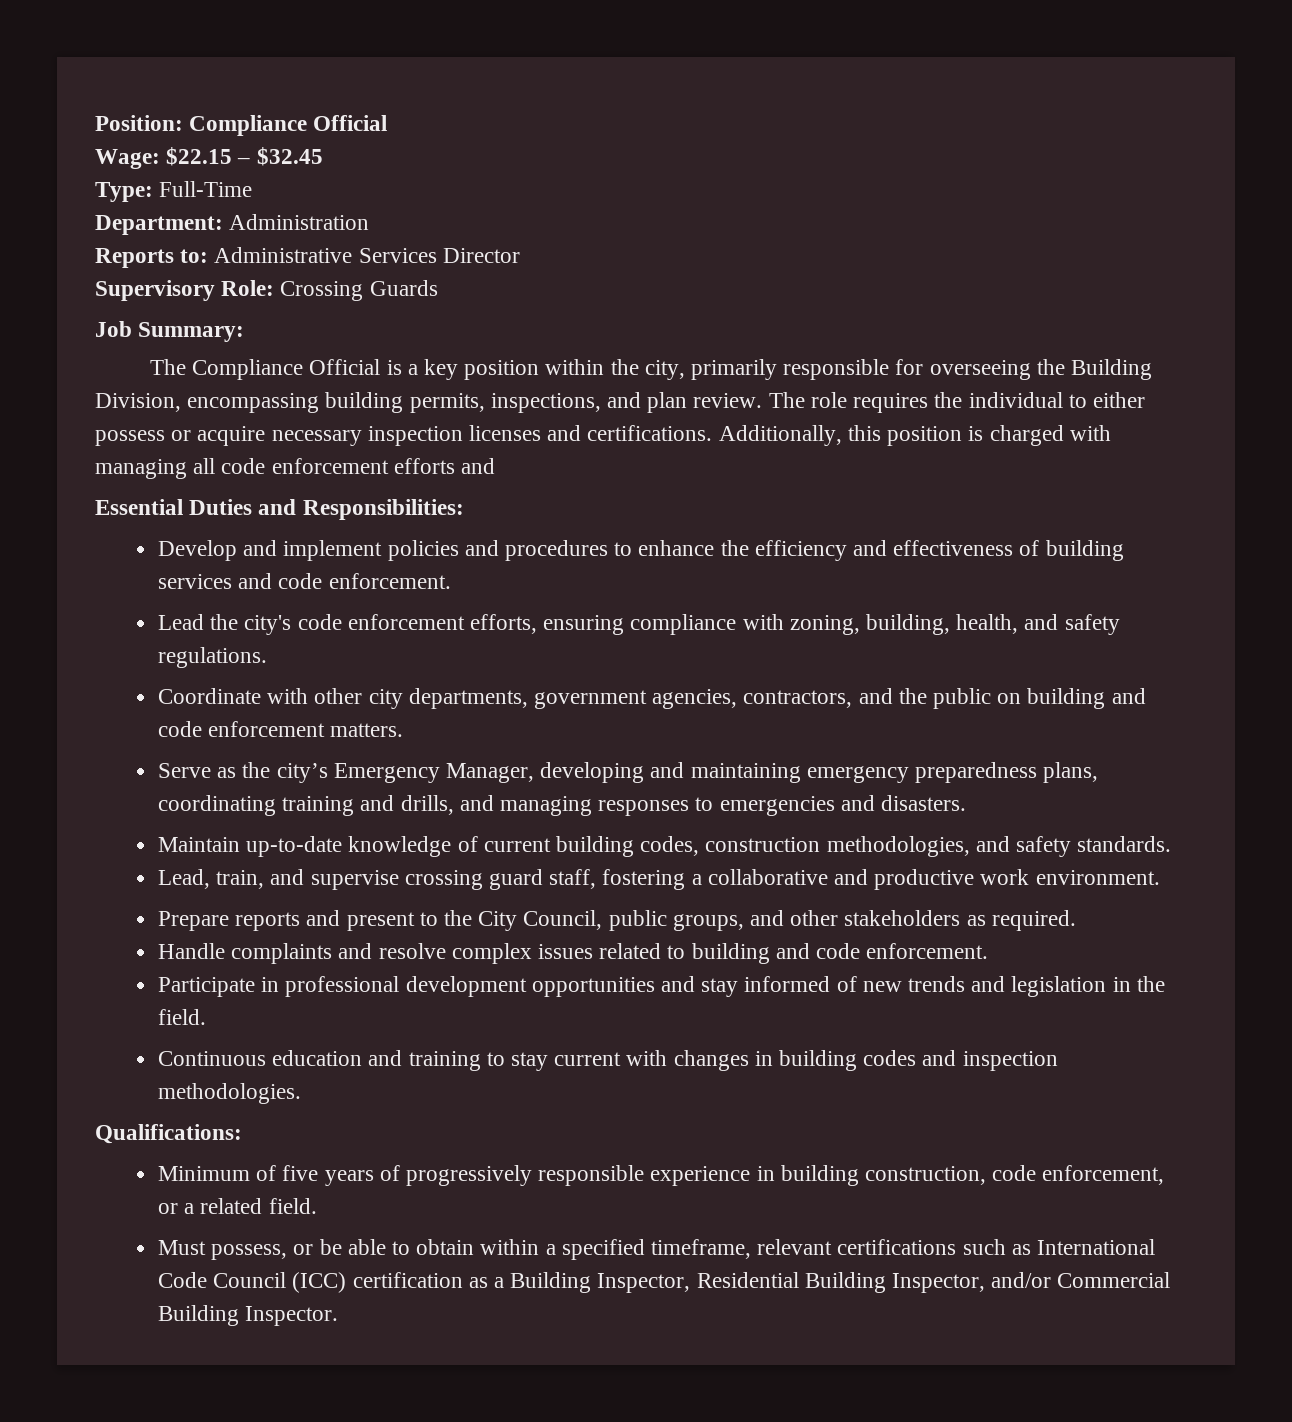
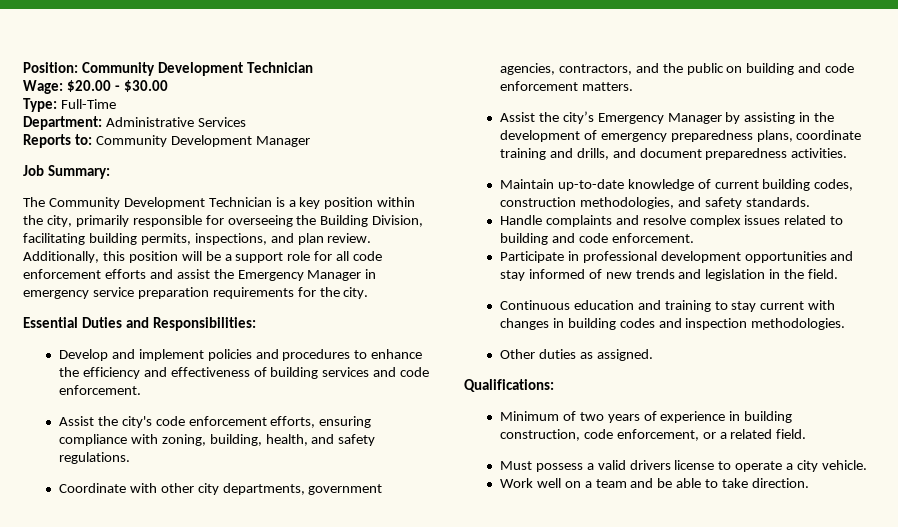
- Position: Compliance Official
- Wage: $22.15 – $32.45
+ Position: Community Development Technician
+ Wage: $20.00 - $30.00
- Department: Administration
+ Department: Administrative Services
- Reports to: Administrative Services Director
- Supervisory Role: Crossing Guards
+ Reports to: Community Development Manager
- The Compliance Official is a key position within the city, primarily responsible for overseeing the Building Division, encompassing building permits, inspections, and plan review.
+ The Community Development Technician is a key position within the city, primarily responsible for overseeing the Building Division, facilitating building permits, inspections, and plan review.
- The role requires the individual to either possess or acquire necessary inspection licenses and certifications. Additionally, this position is charged with managing all code enforcement efforts and
+ Additionally, this position will be a support role for all code enforcement efforts and assist the Emergency Manager in emergency service preparation requirements for the city.
- Lead the city's code enforcement efforts, ensuring compliance with zoning, building, health, and safety regulations.
+ Assist the city's code enforcement efforts, ensuring compliance with zoning, building, health, and safety regulations.
- Serve as the city’s Emergency Manager, developing and maintaining emergency preparedness plans, coordinating training and drills, and managing responses to emergencies and disasters.
+ Assist the city’s Emergency Manager by assisting in the development of emergency preparedness plans, coordinate training and drills, and document preparedness activities.
- Lead, train, and supervise crossing guard staff, fostering a collaborative and productive work environment.
- Prepare reports and present to the City Council, public groups, and other stakeholders as required.
+ Other duties as assigned.
- Minimum of five years of progressively responsible experience in building construction, code enforcement, or a related field.
+ Minimum of two years of experience in building construction, code enforcement, or a related field.
- Must possess, or be able to obtain within a specified timeframe, relevant certifications such as International Code Council (ICC) certification as a Building Inspector, Residential Building Inspector, and/or Commercial Building Inspector.
+ Must possess a valid drivers license to operate a city vehicle.
+ Work well on a team and be able to take direction.

